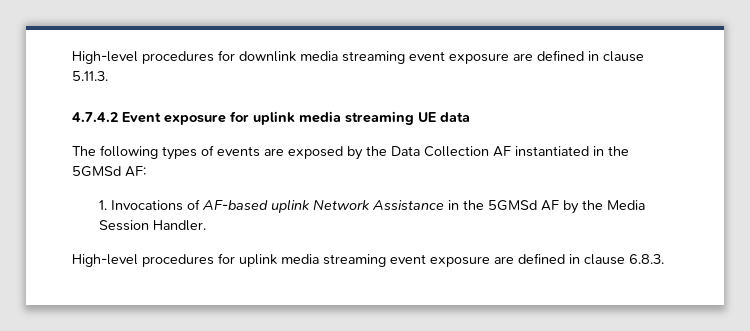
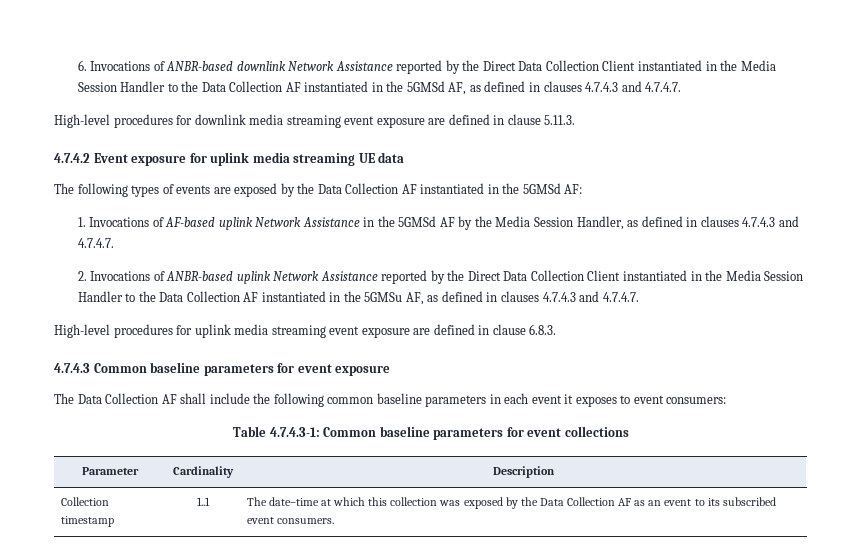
+ 6. Invocations of ANBR-based downlink Network Assistance reported by the Direct Data Collection Client instantiated in the Media Session Handler to the Data Collection AF instantiated in the 5GMSd AF, as defined in clauses 4.7.4.3 and 4.7.4.7.
- 1. Invocations of AF-based uplink Network Assistance in the 5GMSd AF by the Media Session Handler.
+ 1. Invocations of AF-based uplink Network Assistance in the 5GMSd AF by the Media Session Handler, as defined in clauses 4.7.4.3 and 4.7.4.7.
+ 2. Invocations of ANBR-based uplink Network Assistance reported by the Direct Data Collection Client instantiated in the Media Session Handler to the Data Collection AF instantiated in the 5GMSu AF, as defined in clauses 4.7.4.3 and 4.7.4.7.
+ 4.7.4.3 Common baseline parameters for event exposure
+ The Data Collection AF shall include the following common baseline parameters in each event it exposes to event consumers:
+ Table 4.7.4.3-1: Common baseline parameters for event collections
+ Parameter | Cardinality | Description
+ Collection timestamp | 1..1 | The date–time at which this collection was exposed by the Data Collection AF as an event to its subscribed event consumers.

